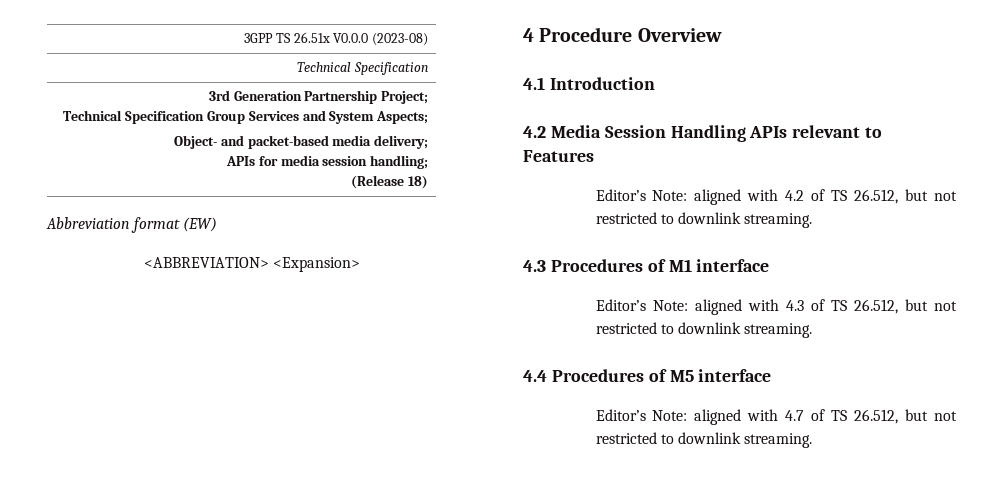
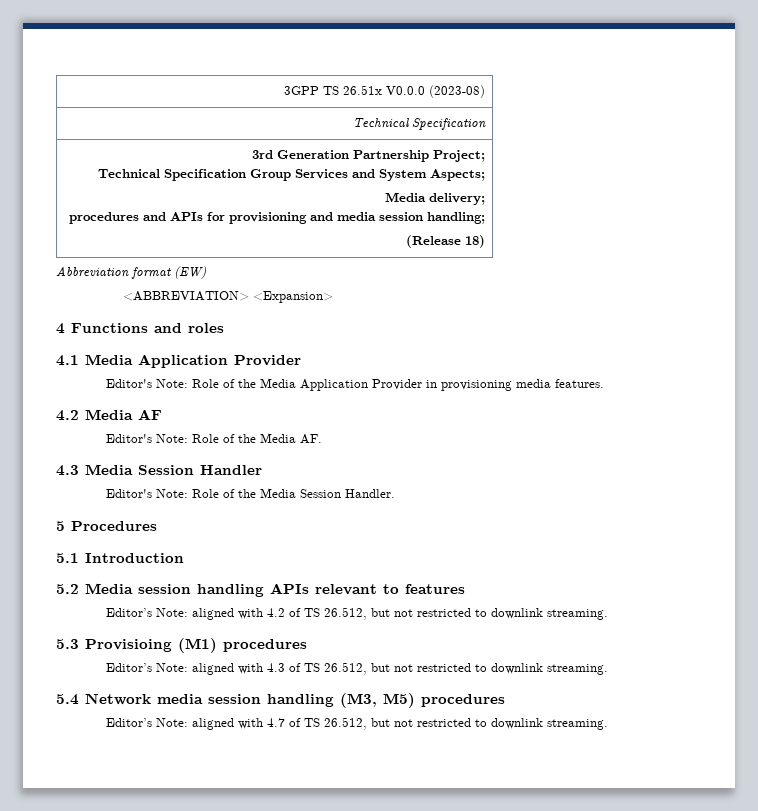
  3rd Generation Partnership Project;
  Technical Specification Group Services and System Aspects;
- Object- and packet-based media delivery;
- APIs for media session handling;
+ Media delivery;
+ procedures and APIs for provisioning and media session handling;
- 4 Procedure Overview
- 4.1 Introduction
- 4.2 Media Session Handling APIs relevant to Features
+ 4 Functions and roles
+ 4.1 Media Application Provider
+ Editor's Note: Role of the Media Application Provider in provisioning media features.
+ 4.2 Media AF
+ Editor's Note: Role of the Media AF.
+ 4.3 Media Session Handler
+ Editor's Note: Role of the Media Session Handler.
+ 5 Procedures
+ 5.1 Introduction
+ 5.2 Media session handling APIs relevant to features
- 4.3 Procedures of M1 interface
+ 5.3 Provisioing (M1) procedures
- 4.4 Procedures of M5 interface
+ 5.4 Network media session handling (M3, M5) procedures

